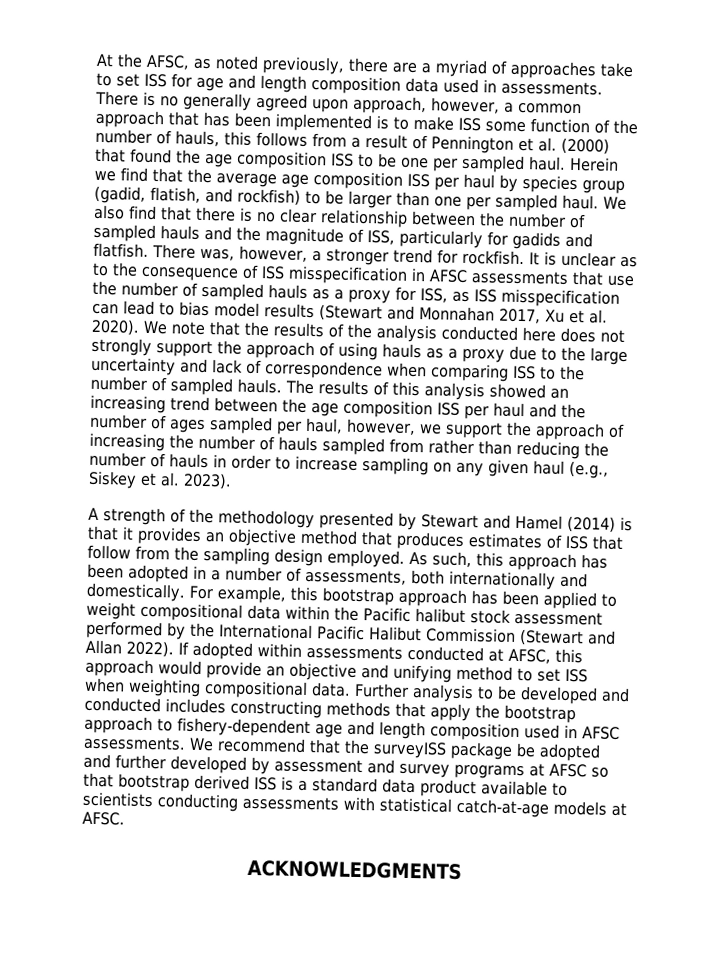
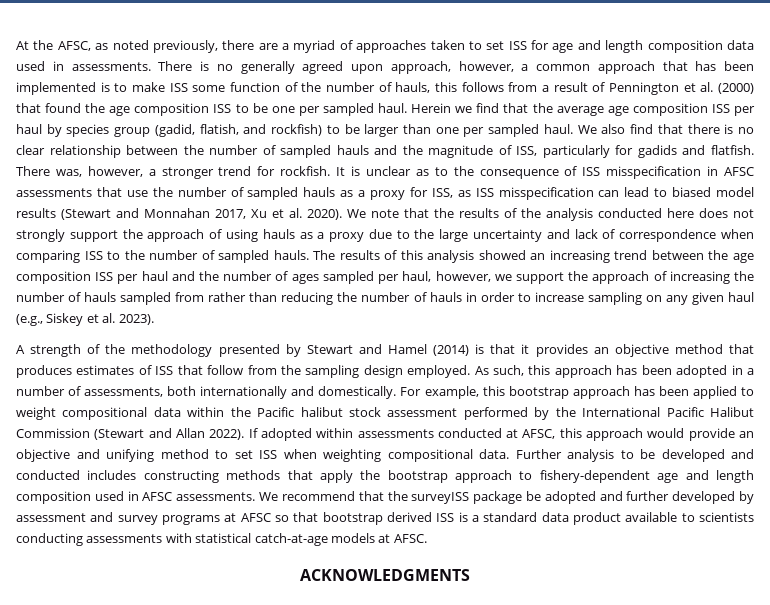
- At the AFSC, as noted previously, there are a myriad of approaches take to set ISS for age and length composition data used in assessments.
+ At the AFSC, as noted previously, there are a myriad of approaches taken to set ISS for age and length composition data used in assessments.
- It is unclear as to the consequence of ISS misspecification in AFSC assessments that use the number of sampled hauls as a proxy for ISS, as ISS misspecification can lead to bias model results (Stewart and Monnahan 2017, Xu et al. 2020).
+ It is unclear as to the consequence of ISS misspecification in AFSC assessments that use the number of sampled hauls as a proxy for ISS, as ISS misspecification can lead to biased model results (Stewart and Monnahan 2017, Xu et al. 2020).

